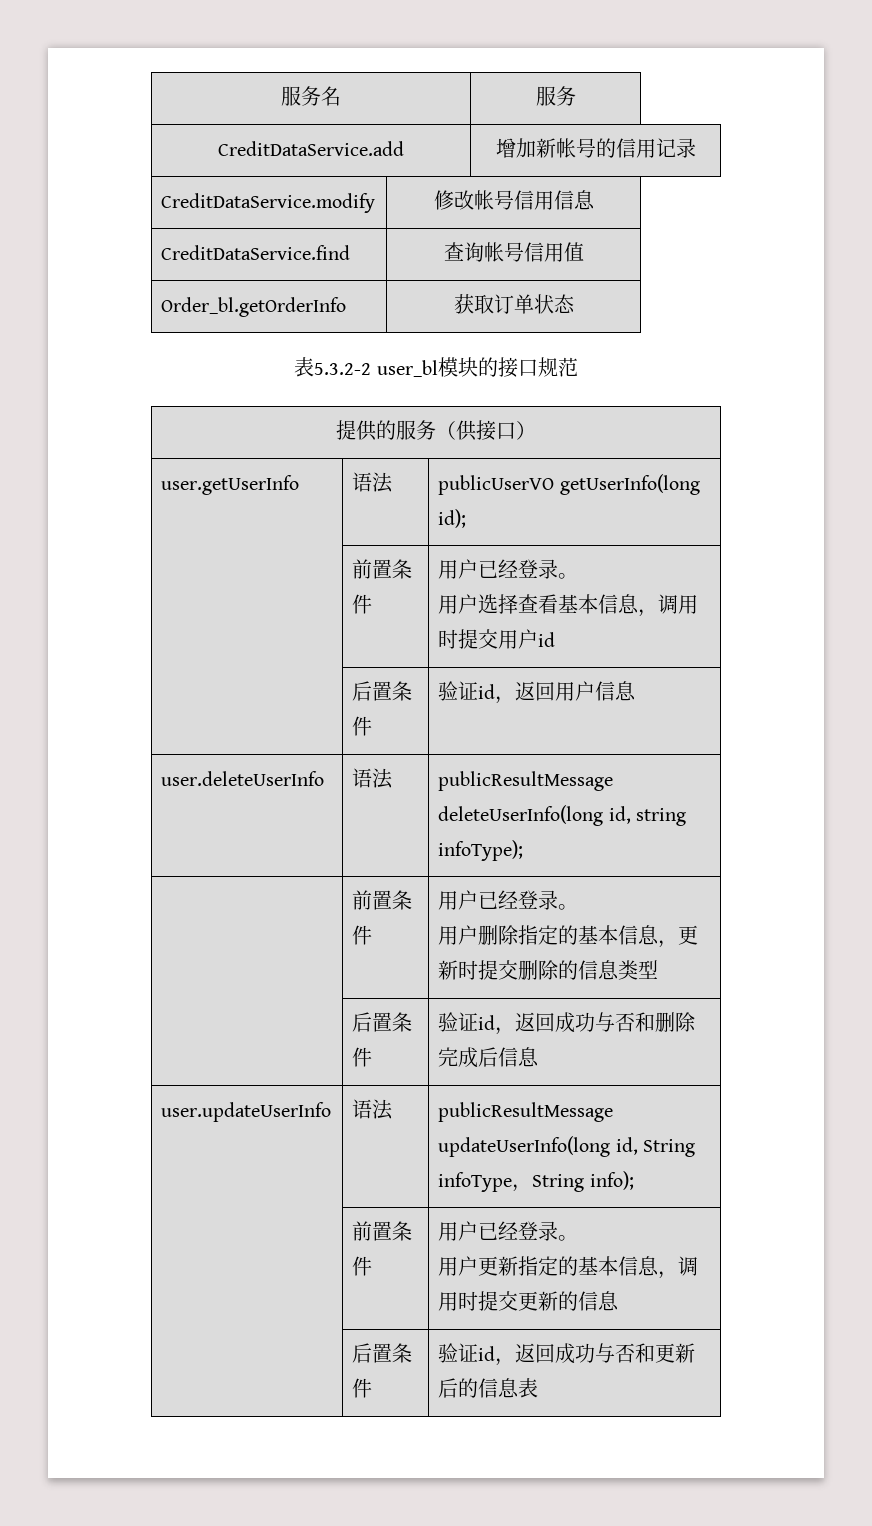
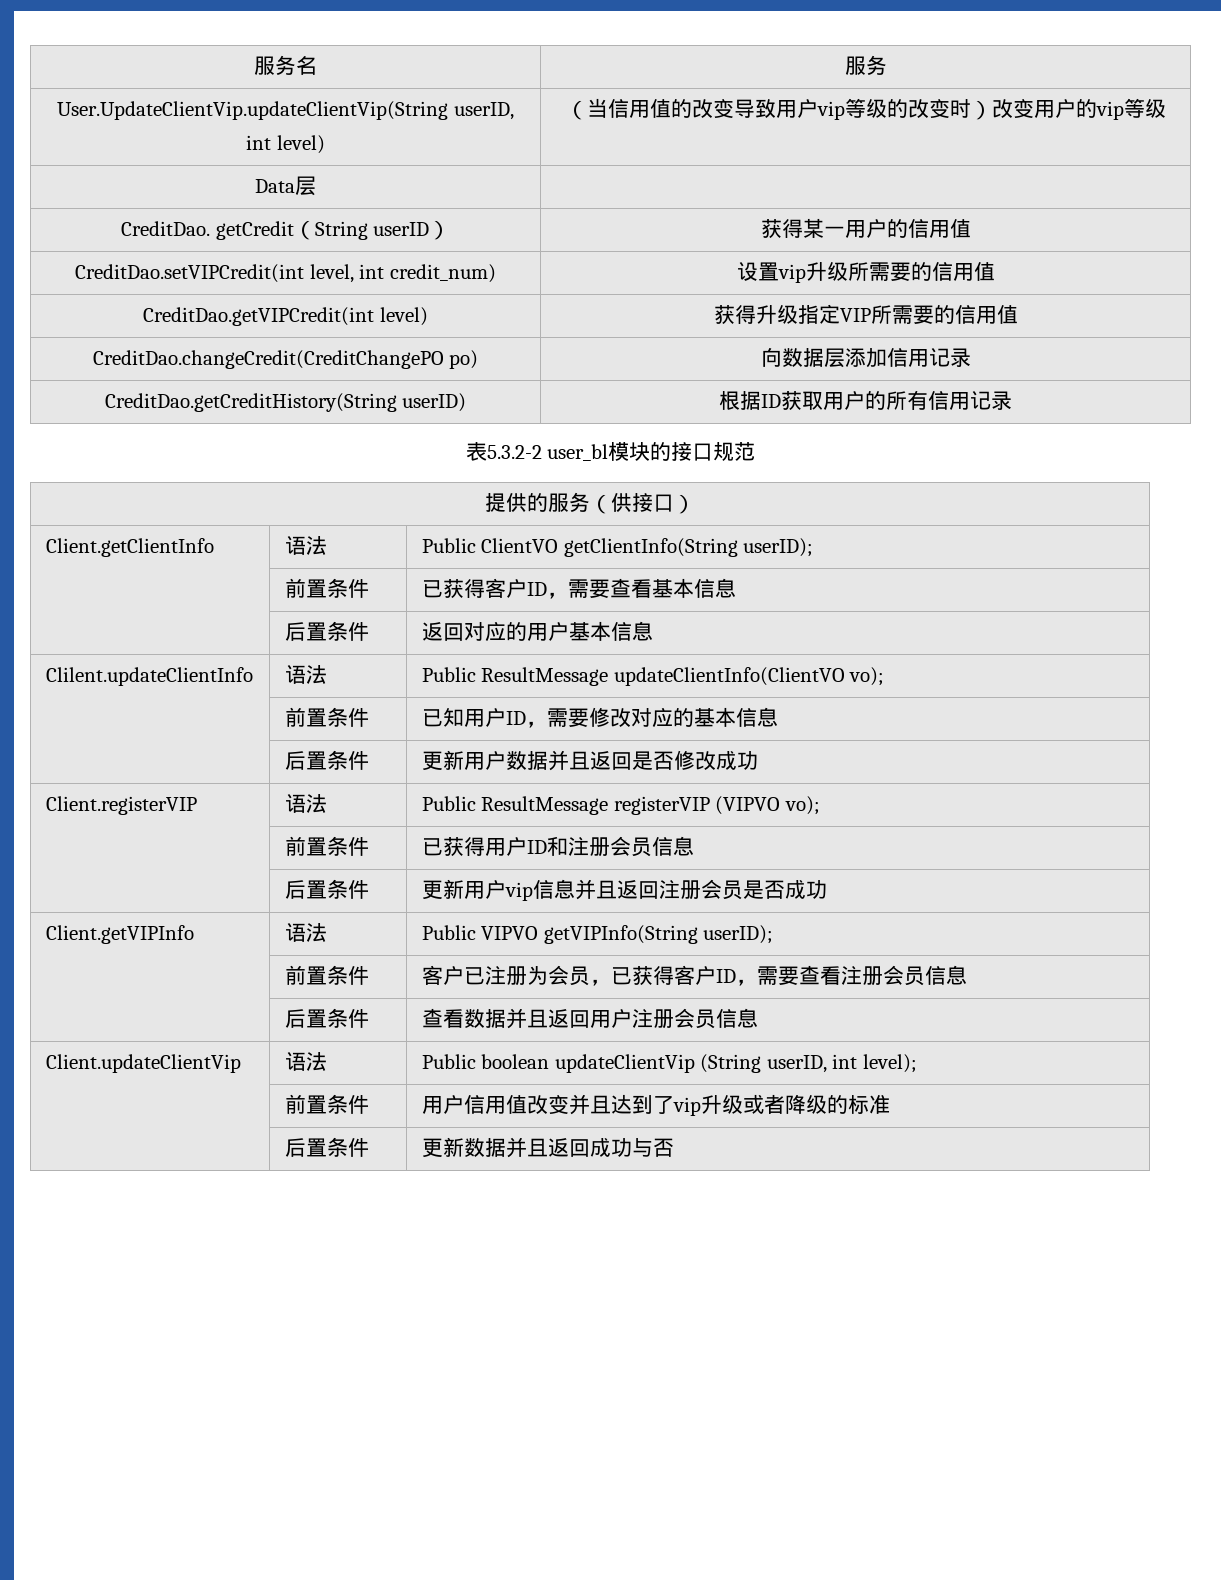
- CreditDataService.add | 增加新帐号的信用记录
- CreditDataService.modify | 修改帐号信用信息
- CreditDataService.find | 查询帐号信用值
- Order_bl.getOrderInfo | 获取订单状态
+ User.UpdateClientVip.updateClientVip(String userID, int level) | （当信用值的改变导致用户vip等级的改变时）改变用户的vip等级
+ Data层 |
+ CreditDao. getCredit（String userID） | 获得某一用户的信用值
+ CreditDao.setVIPCredit(int level, int credit_num) | 设置vip升级所需要的信用值
+ CreditDao.getVIPCredit(int level) | 获得升级指定VIP所需要的信用值
+ CreditDao.changeCredit(CreditChangePO po) | 向数据层添加信用记录
+ CreditDao.getCreditHistory(String userID) | 根据ID获取用户的所有信用记录
- user.getUserInfo | 语法 | publicUserVO getUserInfo(long id);
- | 前置条件 | 用户已经登录。
- 用户选择查看基本信息，调用时提交用户id
- | 后置条件 | 验证id，返回用户信息
- user.deleteUserInfo | 语法 | publicResultMessage deleteUserInfo(long id, string infoType);
- | 前置条件 | 用户已经登录。
- 用户删除指定的基本信息，更新时提交删除的信息类型
- | 后置条件 | 验证id，返回成功与否和删除完成后信息
- user.updateUserInfo | 语法 | publicResultMessage updateUserInfo(long id, String infoType，String info);
- | 前置条件 | 用户已经登录。
- 用户更新指定的基本信息，调用时提交更新的信息
- | 后置条件 | 验证id，返回成功与否和更新后的信息表
+ Client.getClientInfo | 语法 | Public ClientVO getClientInfo(String userID);
+ | 前置条件 | 已获得客户ID，需要查看基本信息
+ | 后置条件 | 返回对应的用户基本信息
+ Clilent.updateClientInfo | 语法 | Public ResultMessage updateClientInfo(ClientVO vo);
+ | 前置条件 | 已知用户ID，需要修改对应的基本信息
+ | 后置条件 | 更新用户数据并且返回是否修改成功
+ Client.registerVIP | 语法 | Public ResultMessage registerVIP (VIPVO vo);
+ | 前置条件 | 已获得用户ID和注册会员信息
+ | 后置条件 | 更新用户vip信息并且返回注册会员是否成功
+ Client.getVIPInfo | 语法 | Public VIPVO getVIPInfo(String userID);
+ | 前置条件 | 客户已注册为会员，已获得客户ID，需要查看注册会员信息
+ | 后置条件 | 查看数据并且返回用户注册会员信息
+ Client.updateClientVip | 语法 | Public boolean updateClientVip (String userID, int level);
+ | 前置条件 | 用户信用值改变并且达到了vip升级或者降级的标准
+ | 后置条件 | 更新数据并且返回成功与否

